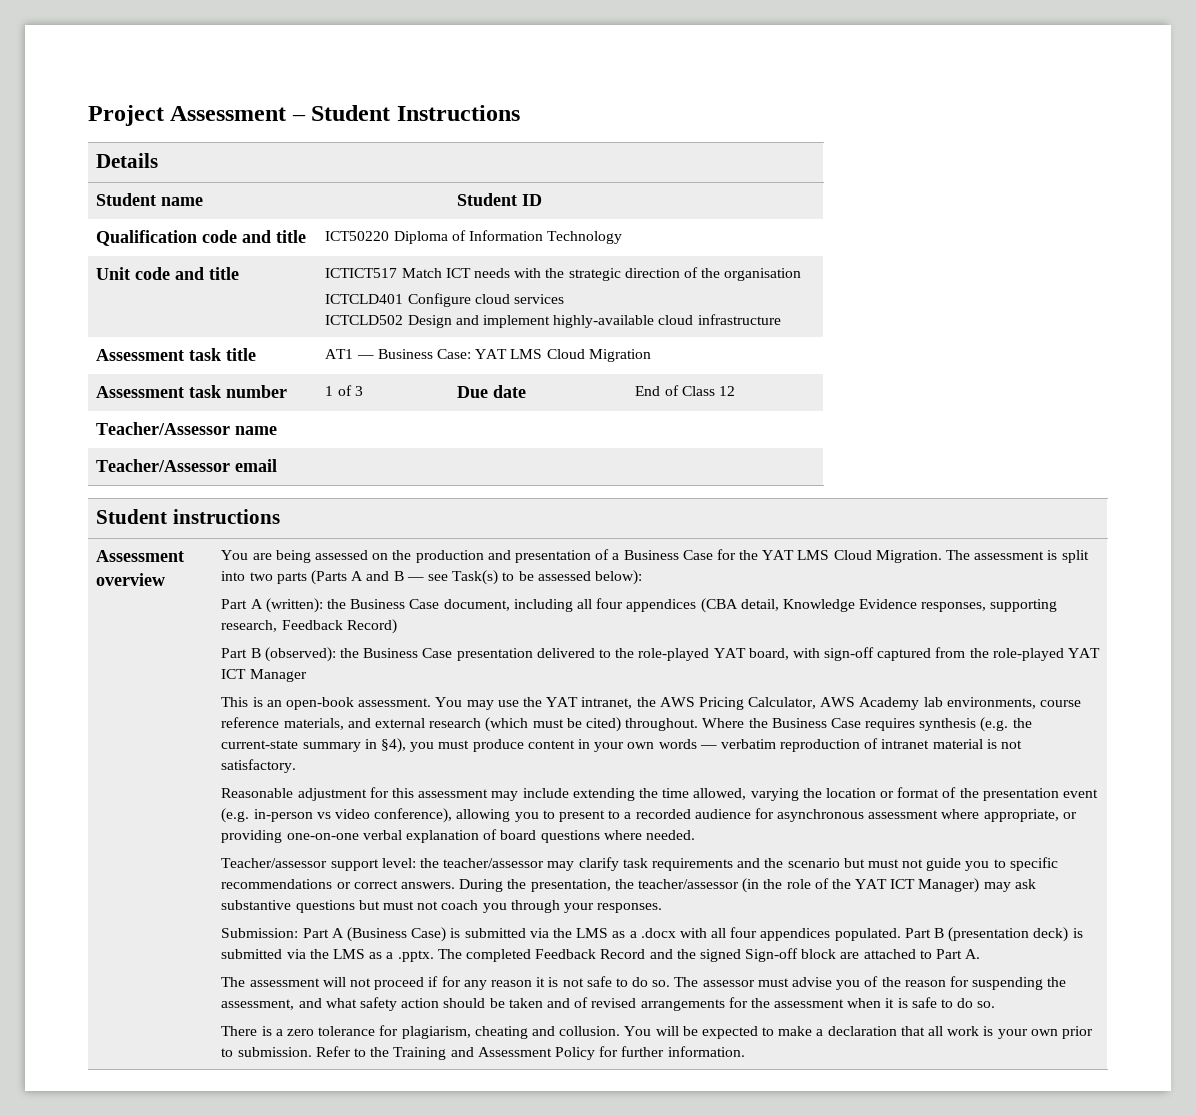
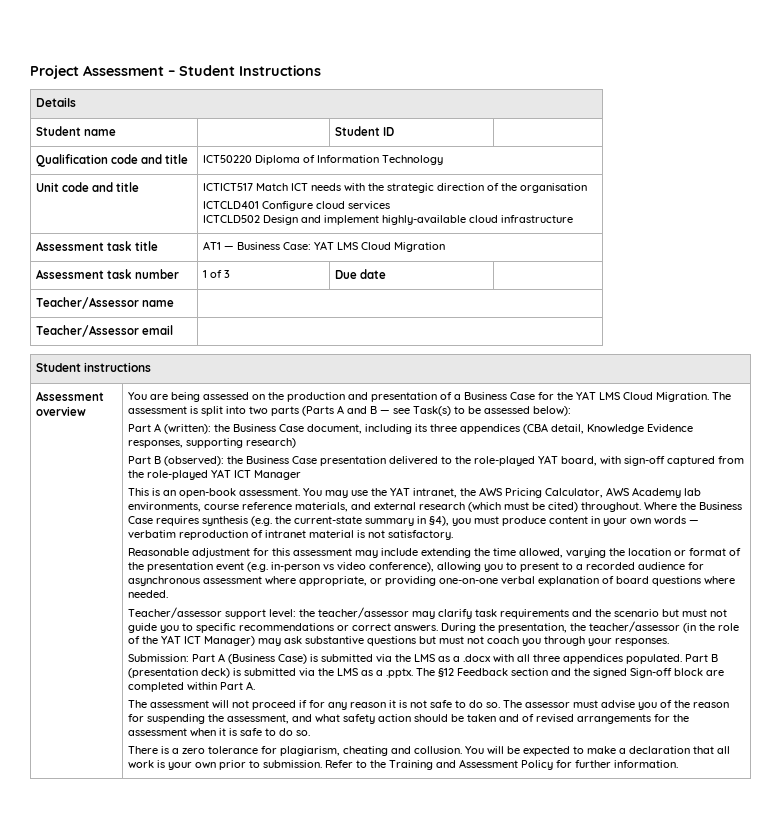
- Assessment task number | 1 of 3 | Due date | End of Class 12
+ Assessment task number | 1 of 3 | Due date |
- Part A (written): the Business Case document, including all four appendices (CBA detail, Knowledge Evidence responses, supporting research, Feedback Record)
+ Part A (written): the Business Case document, including its three appendices (CBA detail, Knowledge Evidence responses, supporting research)
- Submission: Part A (Business Case) is submitted via the LMS as a .docx with all four appendices populated.
+ Submission: Part A (Business Case) is submitted via the LMS as a .docx with all three appendices populated.
- Part B (presentation deck) is submitted via the LMS as a .pptx. The completed Feedback Record and the signed Sign-off block are attached to Part A.
+ Part B (presentation deck) is submitted via the LMS as a .pptx. The §12 Feedback section and the signed Sign-off block are completed within Part A.

